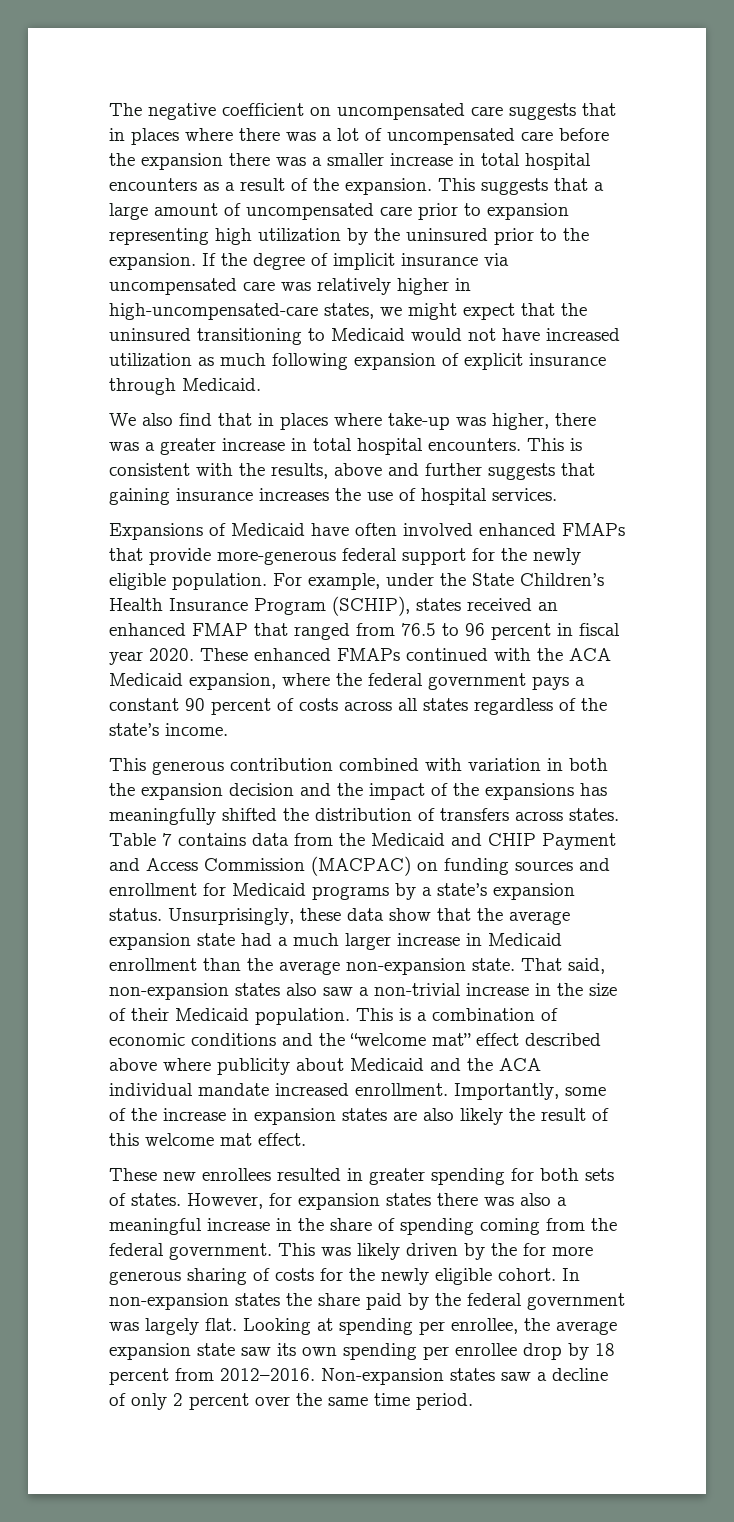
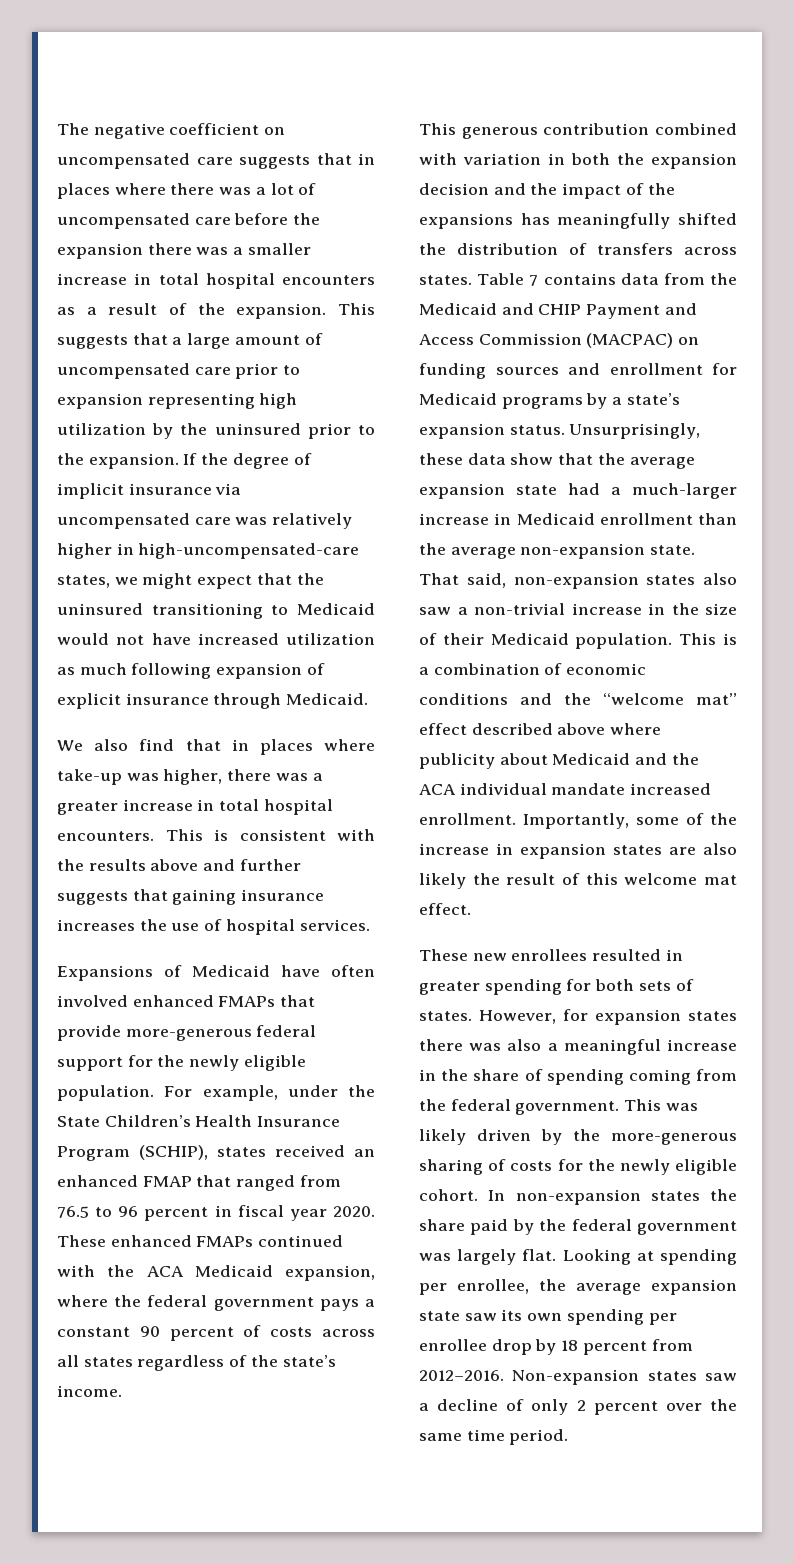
- This is consistent with the results, above and further suggests that gaining insurance increases the use of hospital services.
+ This is consistent with the results above and further suggests that gaining insurance increases the use of hospital services.
- Unsurprisingly, these data show that the average expansion state had a much larger increase in Medicaid enrollment than the average non-expansion state.
+ Unsurprisingly, these data show that the average expansion state had a much-larger increase in Medicaid enrollment than the average non-expansion state.
- This was likely driven by the for more generous sharing of costs for the newly eligible cohort.
+ This was likely driven by the more-generous sharing of costs for the newly eligible cohort.

